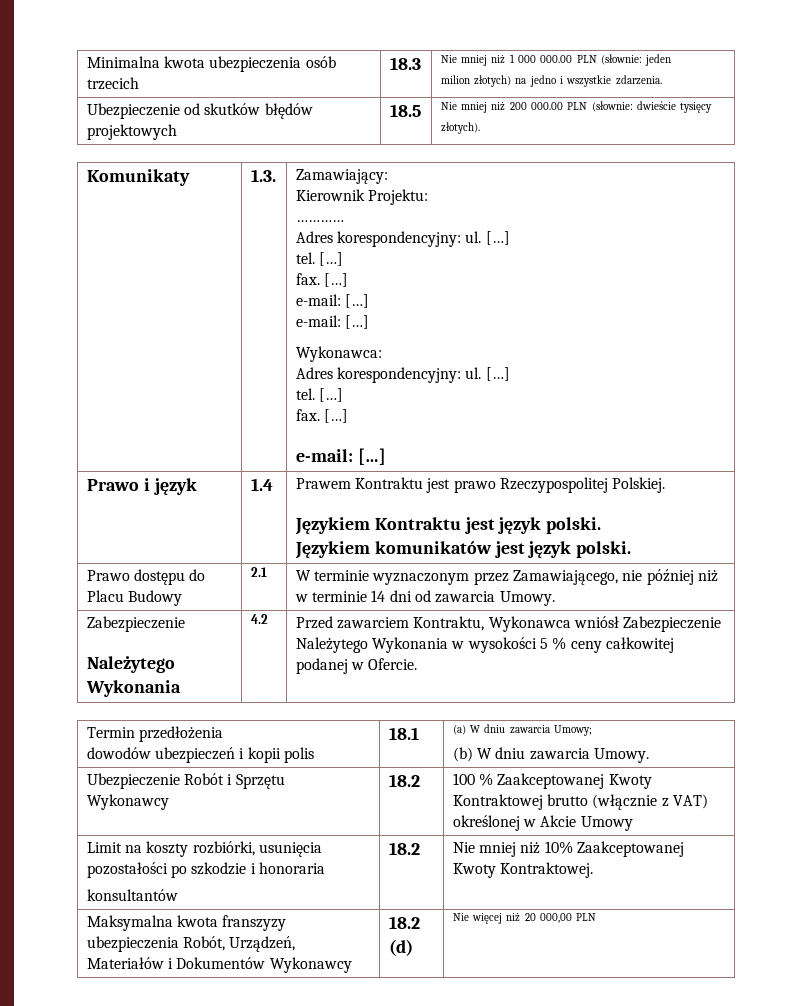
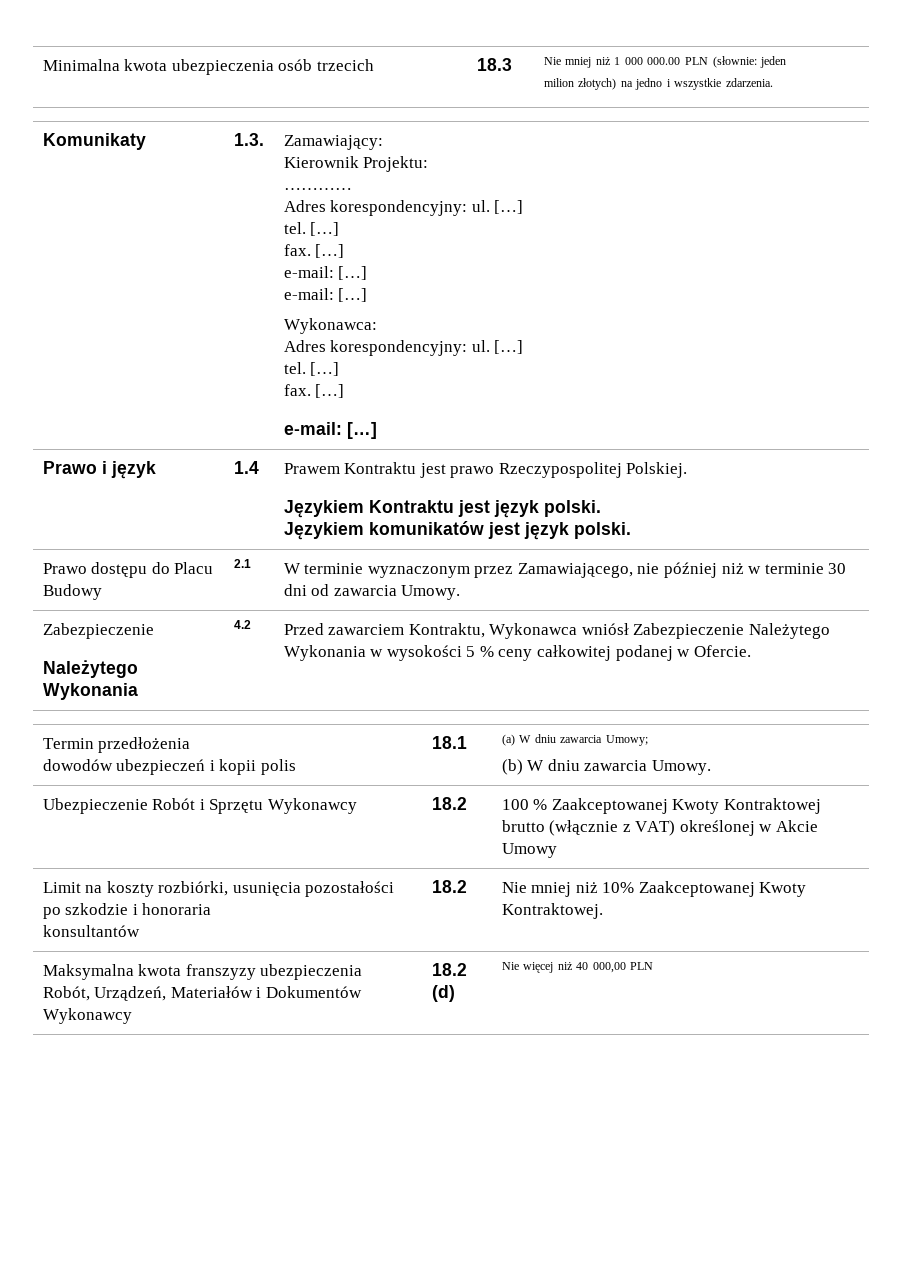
- Ubezpieczenie od skutków błędów projektowych | 18.5 | Nie mniej niż 200 000.00 PLN (słownie: dwieście tysięcy złotych).
- Prawo dostępu do Placu Budowy | 2.1 | W terminie wyznaczonym przez Zamawiającego, nie później niż w terminie 14 dni od zawarcia Umowy.
+ Prawo dostępu do Placu Budowy | 2.1 | W terminie wyznaczonym przez Zamawiającego, nie później niż w terminie 30 dni od zawarcia Umowy.
- Maksymalna kwota franszyzy ubezpieczenia Robót, Urządzeń, Materiałów i Dokumentów Wykonawcy | 18.2 (d) | Nie więcej niż 20 000,00 PLN
+ Maksymalna kwota franszyzy ubezpieczenia Robót, Urządzeń, Materiałów i Dokumentów Wykonawcy | 18.2 (d) | Nie więcej niż 40 000,00 PLN

